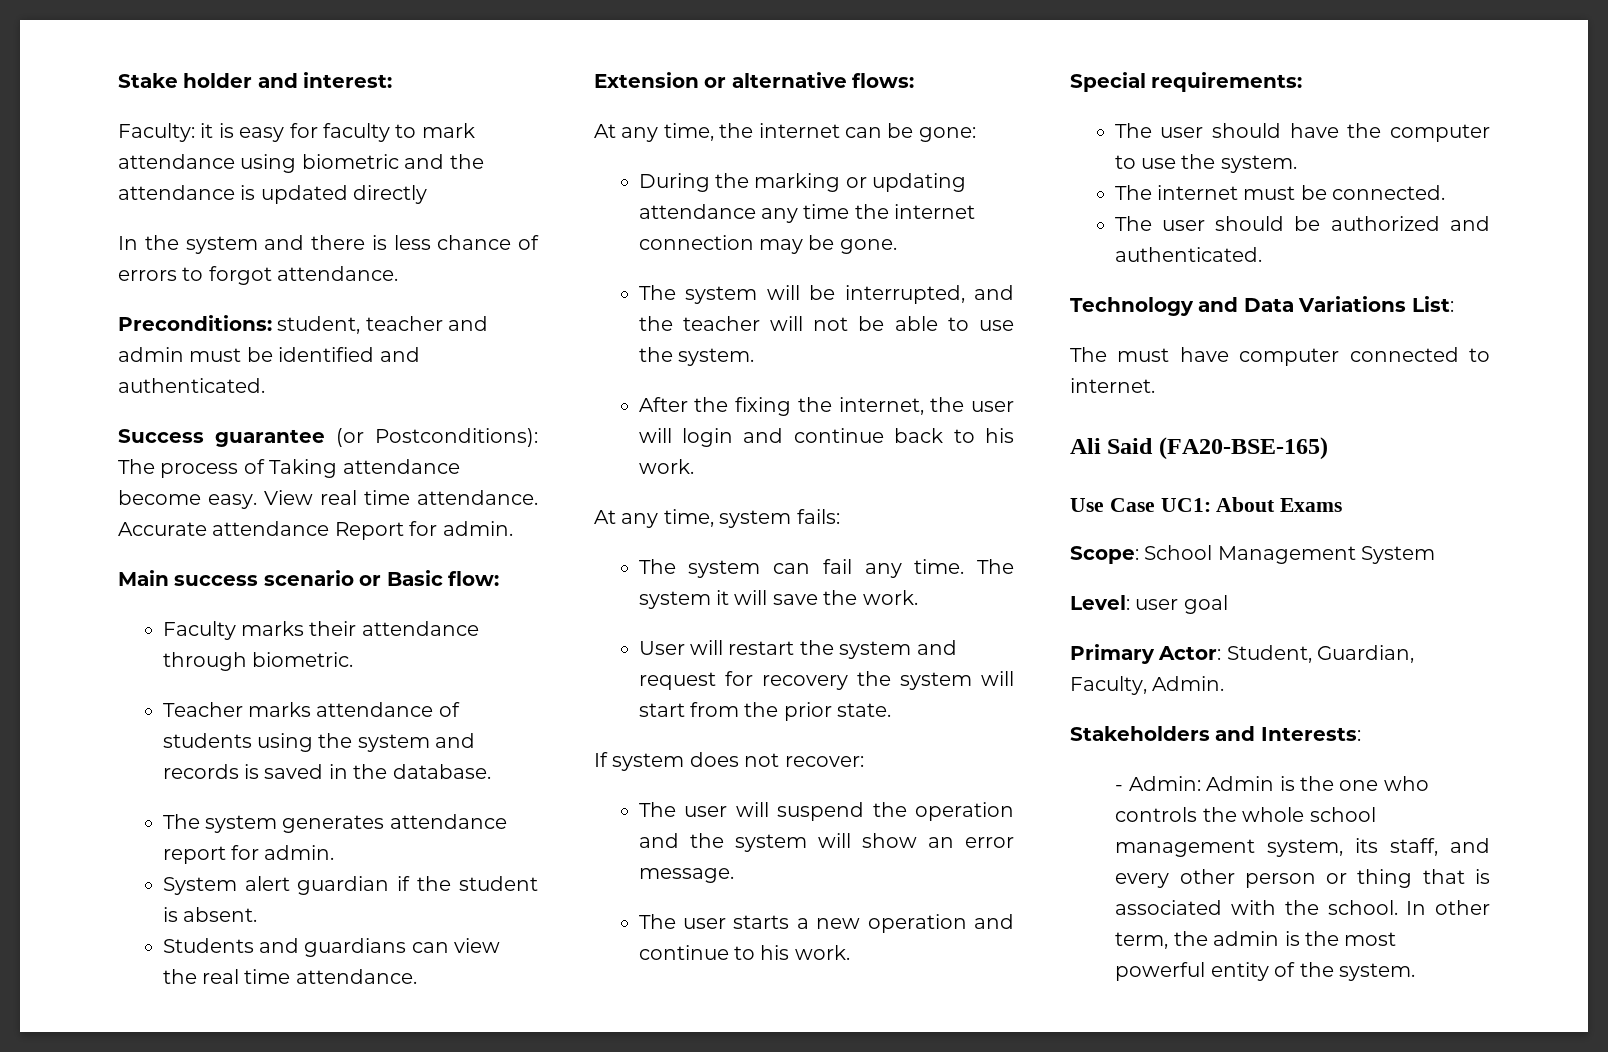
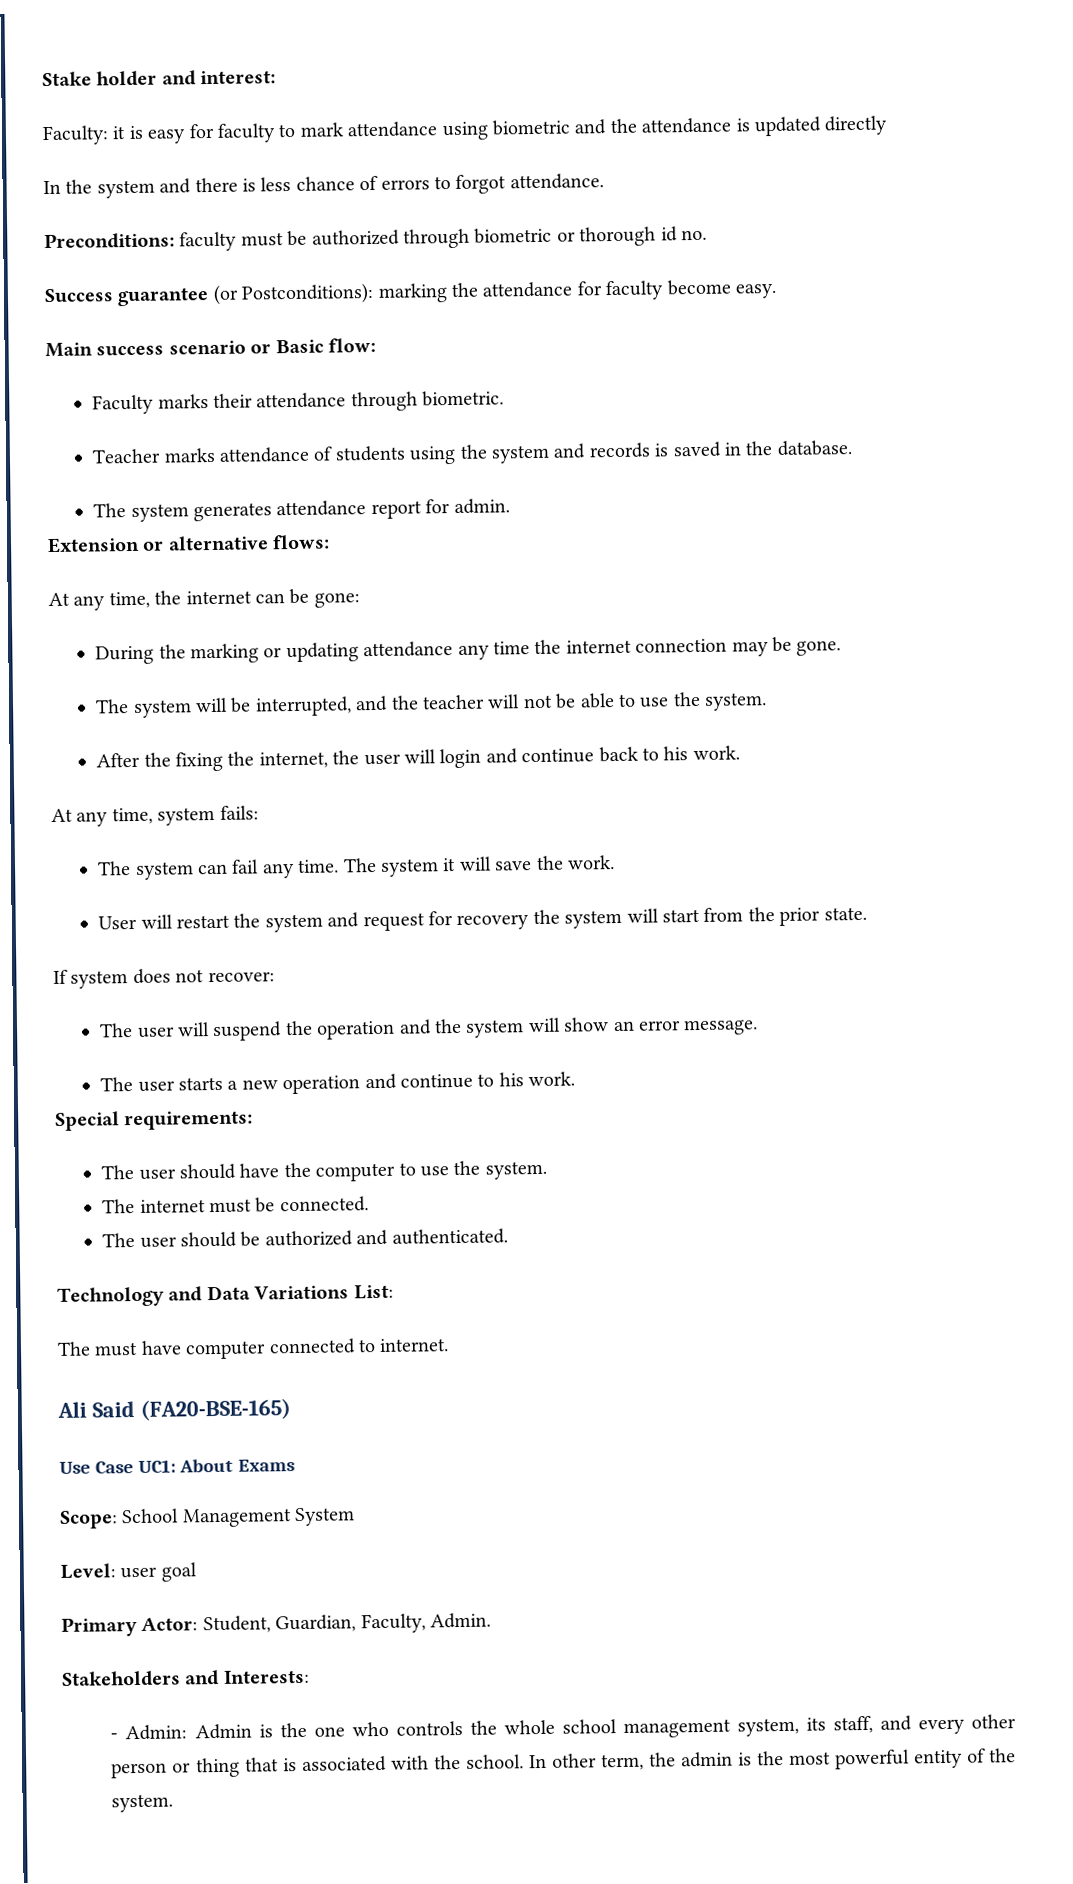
- Preconditions: student, teacher and admin must be identified and authenticated.
- Success guarantee (or Postconditions): The process of Taking attendance become easy. View real time attendance. Accurate attendance Report for admin.
+ Preconditions: faculty must be authorized through biometric or thorough id no.
+ Success guarantee (or Postconditions): marking the attendance for faculty become easy.
- System alert guardian if the student is absent.
- Students and guardians can view the real time attendance.

